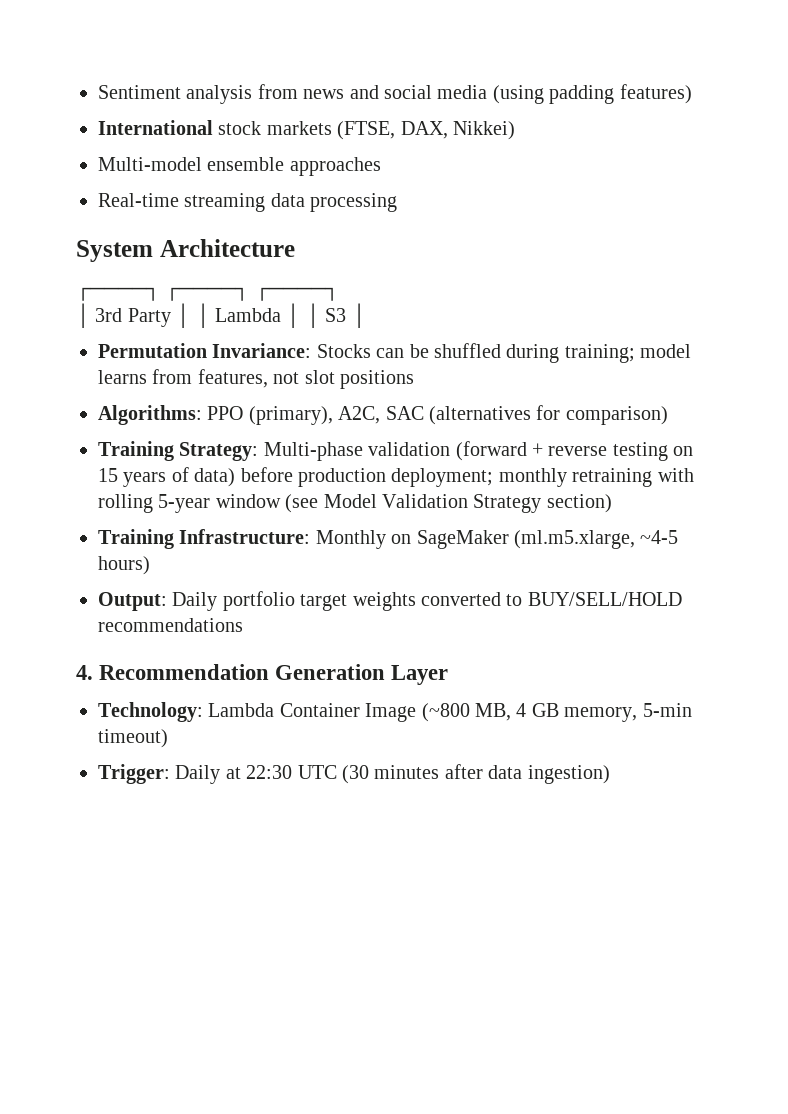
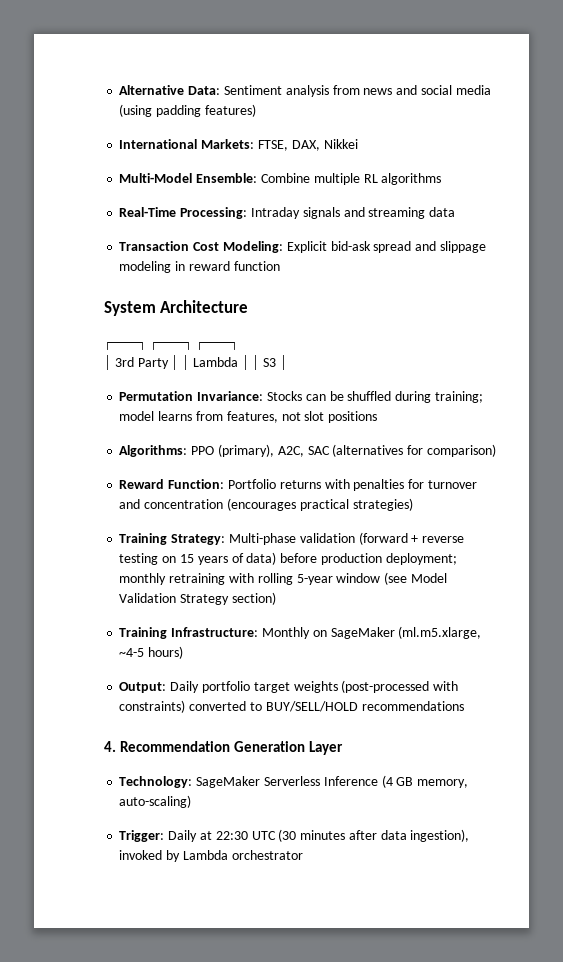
- Sentiment analysis from news and social media (using padding features)
+ Alternative Data: Sentiment analysis from news and social media (using padding features)
- International stock markets (FTSE, DAX, Nikkei)
- Multi-model ensemble approaches
- Real-time streaming data processing
+ International Markets: FTSE, DAX, Nikkei
+ Multi-Model Ensemble: Combine multiple RL algorithms
+ Real-Time Processing: Intraday signals and streaming data
+ Transaction Cost Modeling: Explicit bid-ask spread and slippage modeling in reward function
+ Reward Function: Portfolio returns with penalties for turnover and concentration (encourages practical strategies)
- Output: Daily portfolio target weights converted to BUY/SELL/HOLD recommendations
+ Output: Daily portfolio target weights (post-processed with constraints) converted to BUY/SELL/HOLD recommendations
- Technology: Lambda Container Image (~800 MB, 4 GB memory, 5-min timeout)
+ Technology: SageMaker Serverless Inference (4 GB memory, auto-scaling)
- Trigger: Daily at 22:30 UTC (30 minutes after data ingestion)
+ Trigger: Daily at 22:30 UTC (30 minutes after data ingestion), invoked by Lambda orchestrator

